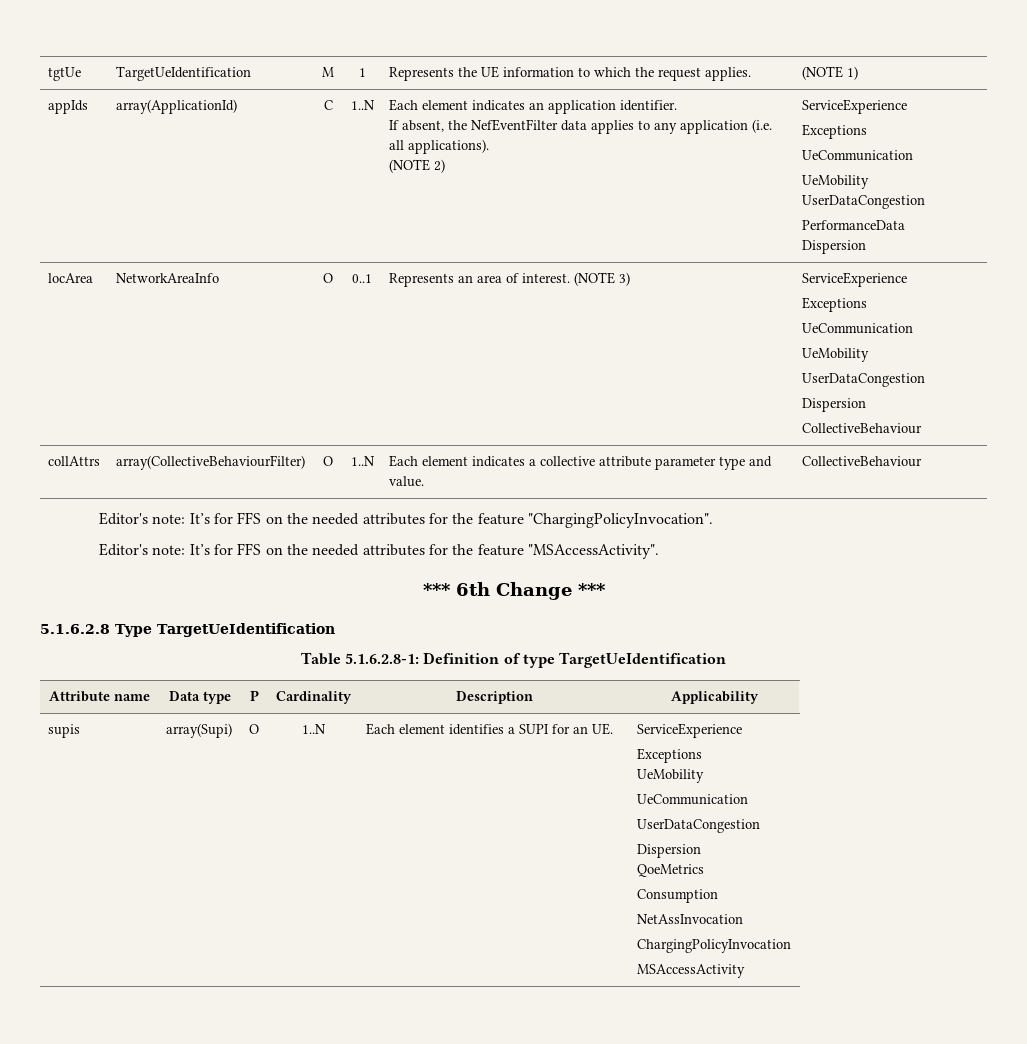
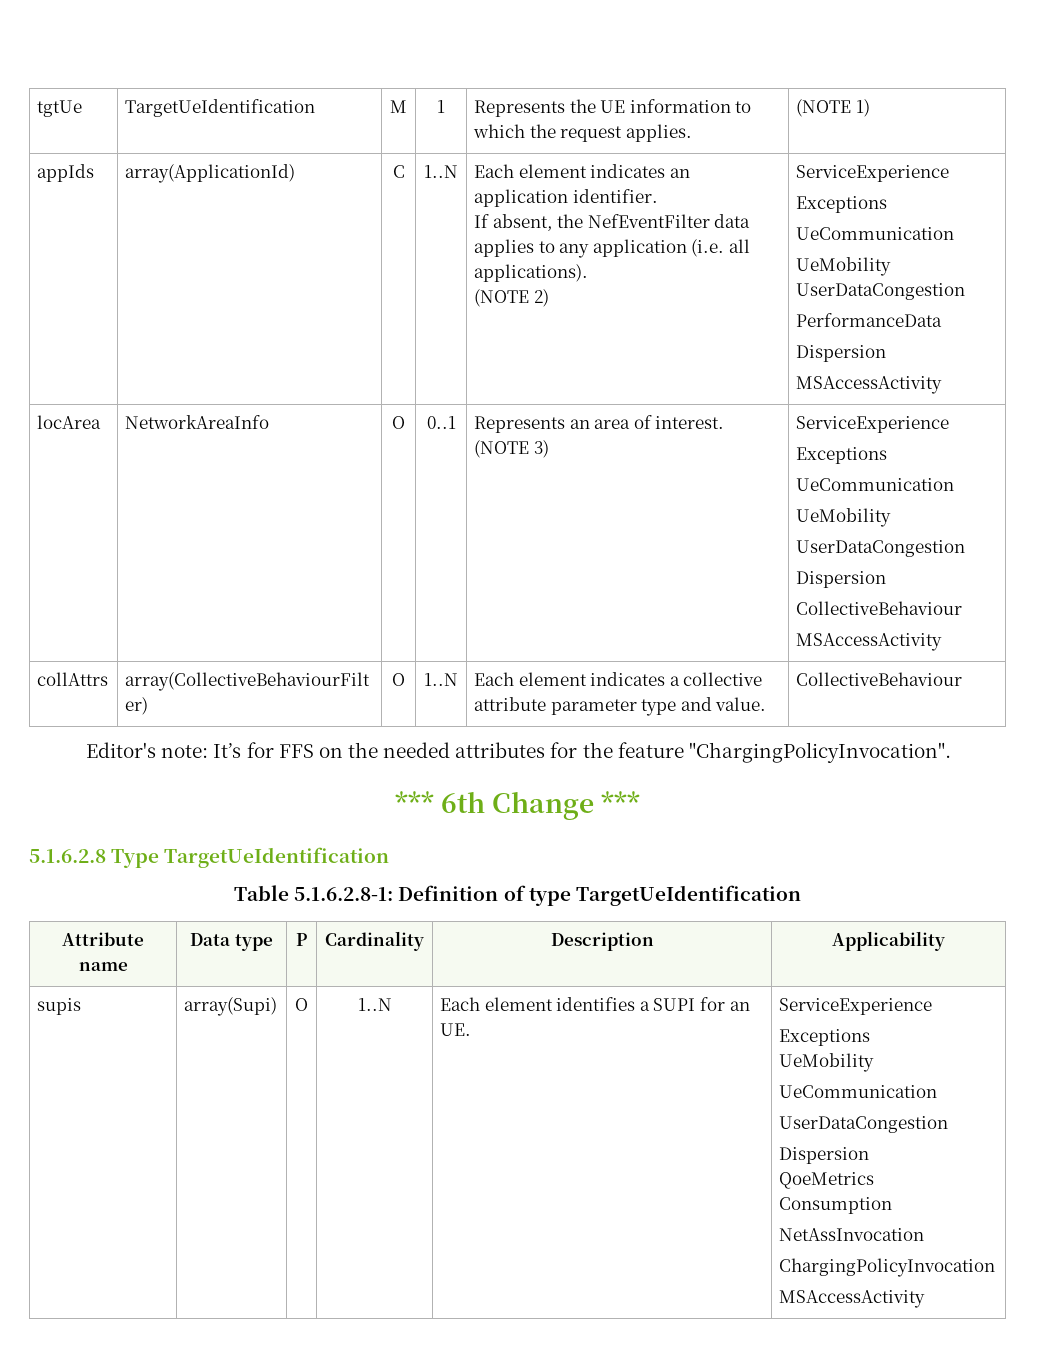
  appIds | array(ApplicationId) | C | 1..N | Each element indicates an application identifier.
  If absent, the NefEventFilter data applies to any application (i.e. all applications).
  (NOTE 2) | ServiceExperience
  Exceptions
  UeCommunication
  UeMobility UserDataCongestion
  PerformanceData
  Dispersion
+ MSAccessActivity
  locArea | NetworkAreaInfo | O | 0..1 | Represents an area of interest. (NOTE 3) | ServiceExperience
  Exceptions
  UeCommunication
  UeMobility
  UserDataCongestion
  Dispersion
  CollectiveBehaviour
+ MSAccessActivity
- Editor's note: It’s for FFS on the needed attributes for the feature "MSAccessActivity".

